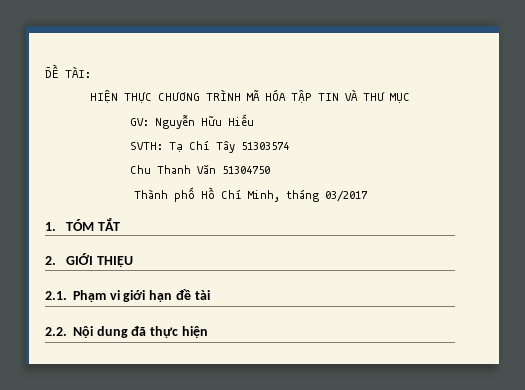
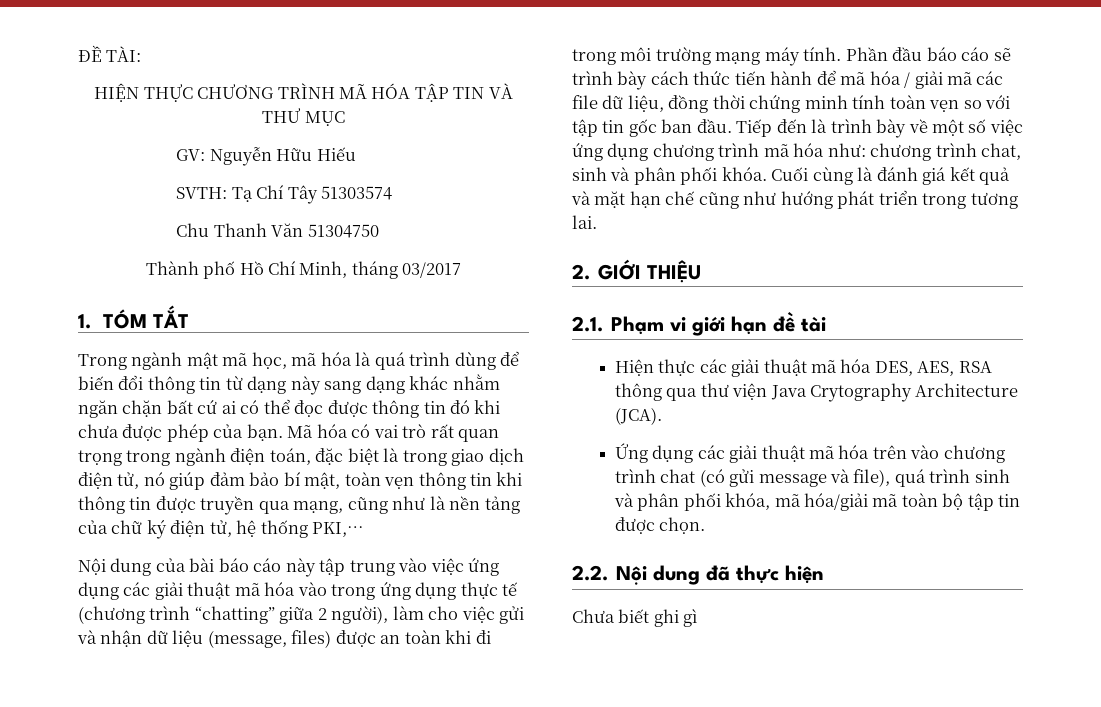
+ Trong ngành mật mã học, mã hóa là quá trình dùng để biến đổi thông tin từ dạng này sang dạng khác nhằm ngăn chặn bất cứ ai có thể đọc được thông tin đó khi chưa được phép của bạn. Mã hóa có vai trò rất quan trọng trong ngành điện toán, đặc biệt là trong giao dịch điện tử, nó giúp đảm bảo bí mật, toàn vẹn thông tin khi thông tin được truyền qua mạng, cũng như là nền tảng của chữ ký điện tử, hệ thống PKI,…
+ Nội dung của bài báo cáo này tập trung vào việc ứng dụng các giải thuật mã hóa vào trong ứng dụng thực tế (chương trình “chatting” giữa 2 người), làm cho việc gửi và nhận dữ liệu (message, files) được an toàn khi đi trong môi trường mạng máy tính. Phần đầu báo cáo sẽ trình bày cách thức tiến hành để mã hóa / giải mã các file dữ liệu, đồng thời chứng minh tính toàn vẹn so với tập tin gốc ban đầu. Tiếp đến là trình bày về một số việc ứng dụng chương trình mã hóa như: chương trình chat, sinh và phân phối khóa. Cuối cùng là đánh giá kết quả và mặt hạn chế cũng như hướng phát triển trong tương lai.
+ Hiện thực các giải thuật mã hóa DES, AES, RSA thông qua thư viện Java Crytography Architecture (JCA).
+ Ứng dụng các giải thuật mã hóa trên vào chương trình chat (có gửi message và file), quá trình sinh và phân phối khóa, mã hóa/giải mã toàn bộ tập tin được chọn.
+ Chưa biết ghi gì

